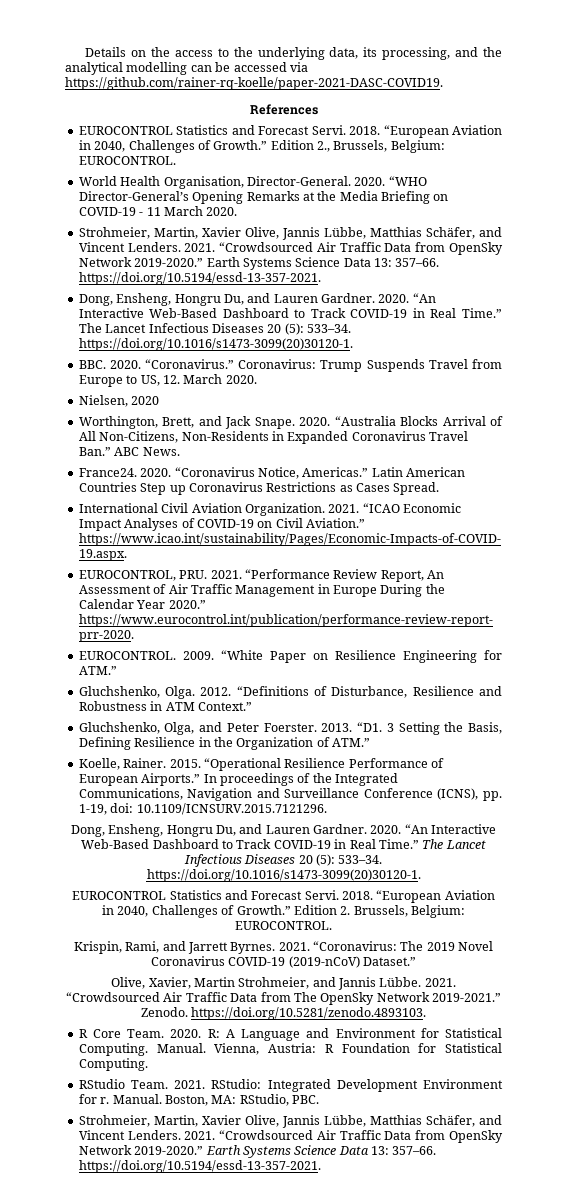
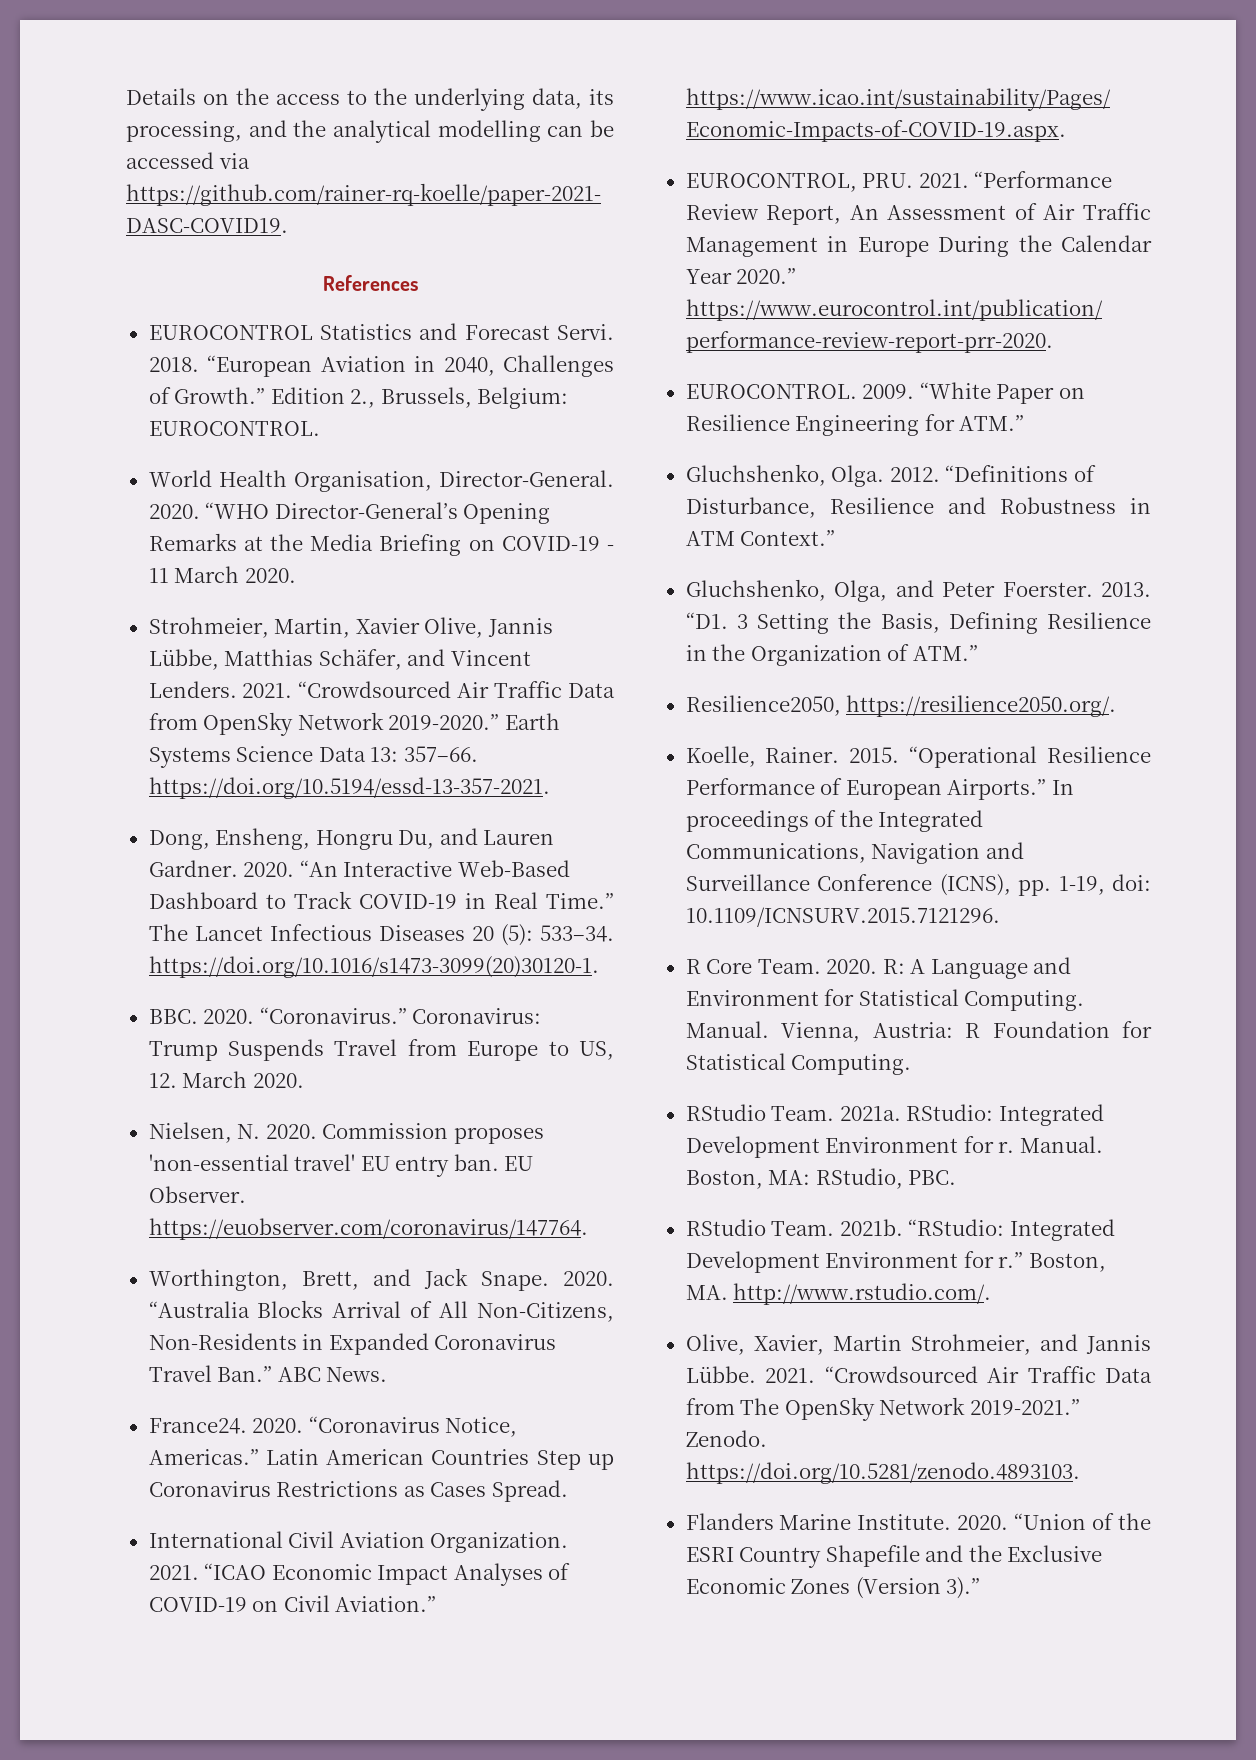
- Nielsen, 2020
+ Nielsen, N. 2020. Commission proposes 'non-essential travel' EU entry ban. EU Observer. https://euobserver.com/coronavirus/147764.
+ Resilience2050, https://resilience2050.org/.
  In proceedings of the Integrated Communications, Navigation and Surveillance Conference (ICNS), pp. 1-19, doi: 10.1109/ICNSURV.2015.7121296.
- Dong, Ensheng, Hongru Du, and Lauren Gardner. 2020. “An Interactive Web-Based Dashboard to Track COVID-19 in Real Time.” The Lancet Infectious Diseases 20 (5): 533–34. https://doi.org/10.1016/s1473-3099(20)30120-1.
- EUROCONTROL Statistics and Forecast Servi. 2018. “European Aviation in 2040, Challenges of Growth.” Edition 2. Brussels, Belgium: EUROCONTROL.
- Krispin, Rami, and Jarrett Byrnes. 2021. “Coronavirus: The 2019 Novel Coronavirus COVID-19 (2019-nCoV) Dataset.”
- Olive, Xavier, Martin Strohmeier, and Jannis Lübbe. 2021. “Crowdsourced Air Traffic Data from The OpenSky Network 2019-2021.” Zenodo. https://doi.org/10.5281/zenodo.4893103.
- RStudio Team. 2021.
+ RStudio Team. 2021a.
  Boston, MA: RStudio, PBC.
- Strohmeier, Martin, Xavier Olive, Jannis Lübbe, Matthias Schäfer, and Vincent Lenders. 2021. “Crowdsourced Air Traffic Data from OpenSky Network 2019-2020.” Earth Systems Science Data 13: 357–66. https://doi.org/10.5194/essd-13-357-2021.
+ RStudio Team. 2021b. “RStudio: Integrated Development Environment for r.” Boston, MA. http://www.rstudio.com/.
+ Olive, Xavier, Martin Strohmeier, and Jannis Lübbe. 2021. “Crowdsourced Air Traffic Data from The OpenSky Network 2019-2021.” Zenodo. https://doi.org/10.5281/zenodo.4893103.
+ Flanders Marine Institute. 2020. “Union of the ESRI Country Shapefile and the Exclusive Economic Zones (Version 3).”

